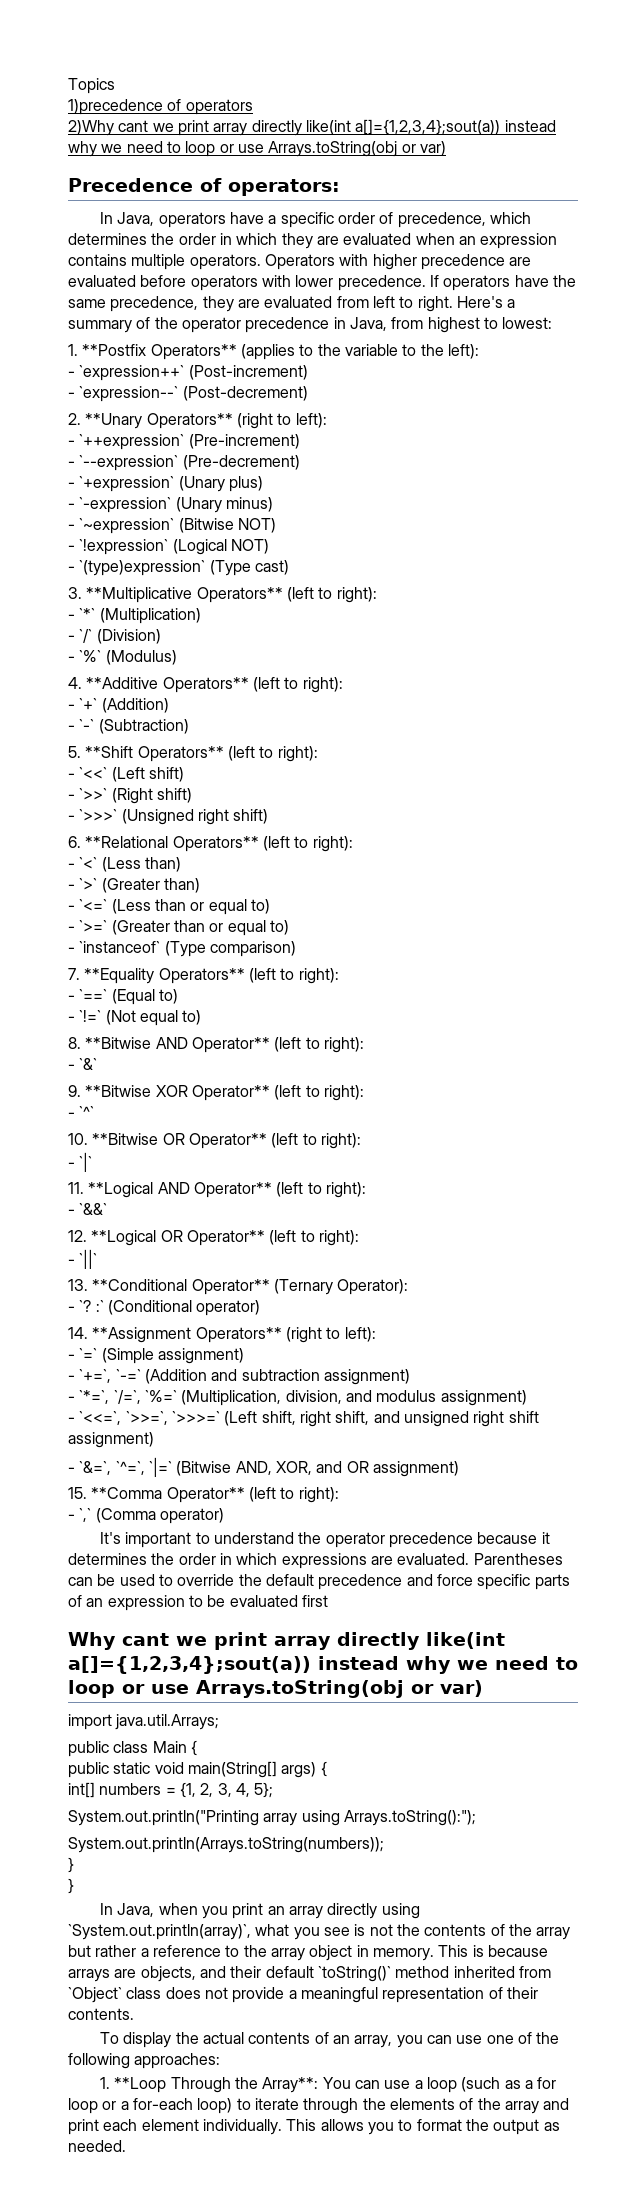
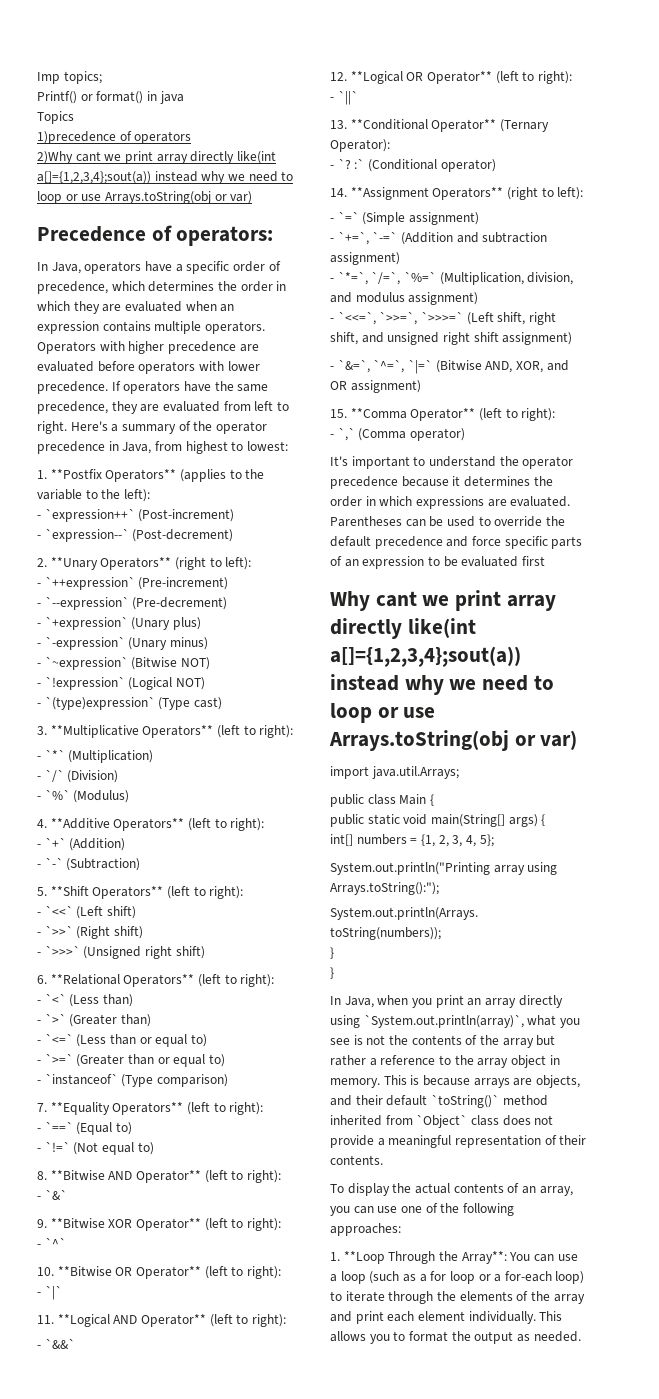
+ Imp topics;
+ Printf() or format() in java

